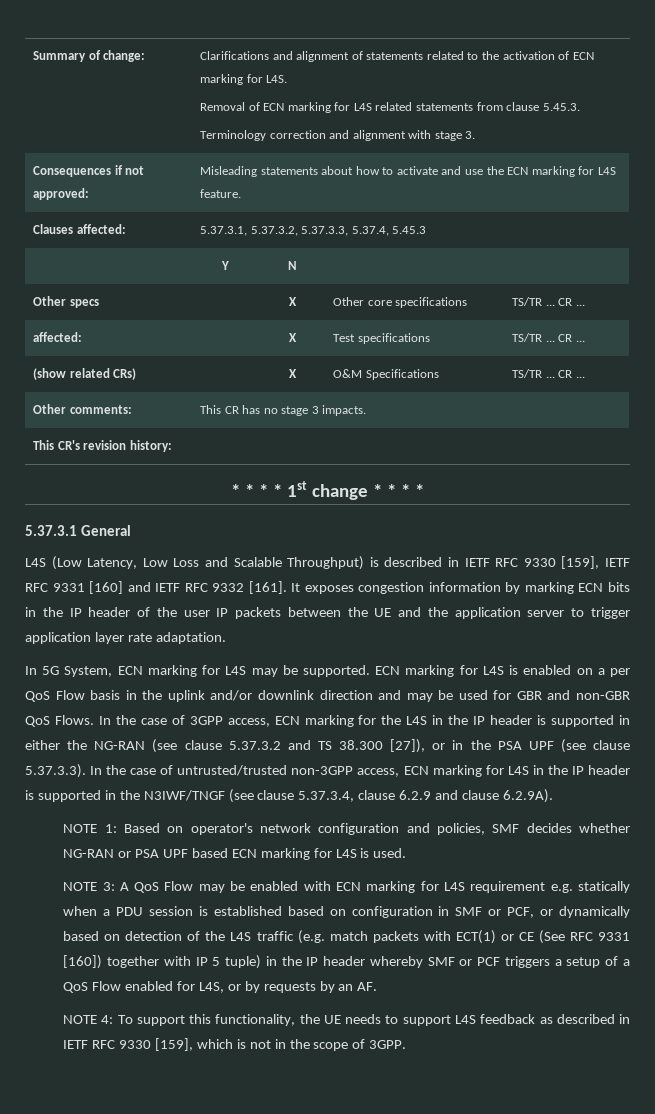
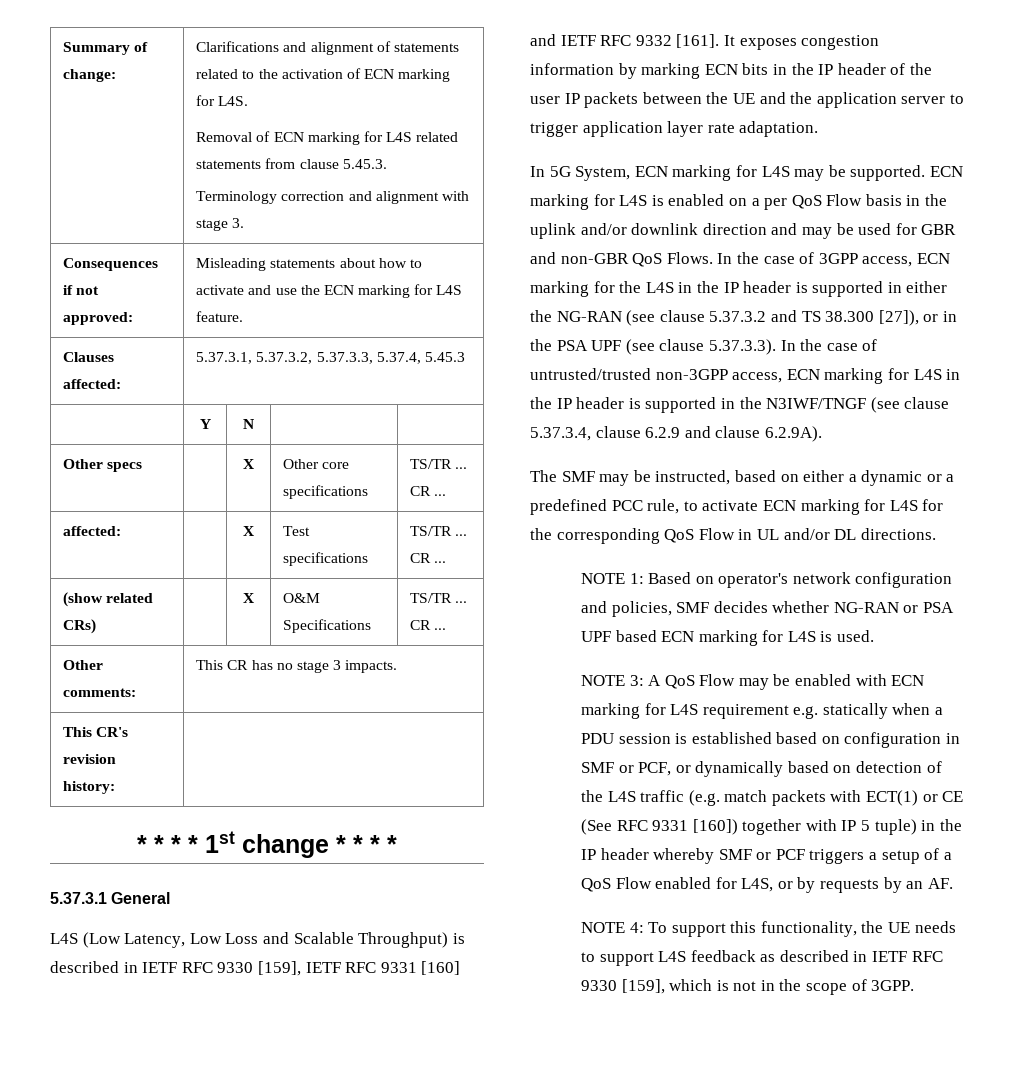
+ The SMF may be instructed, based on either a dynamic or a predefined PCC rule, to activate ECN marking for L4S for the corresponding QoS Flow in UL and/or DL directions.

